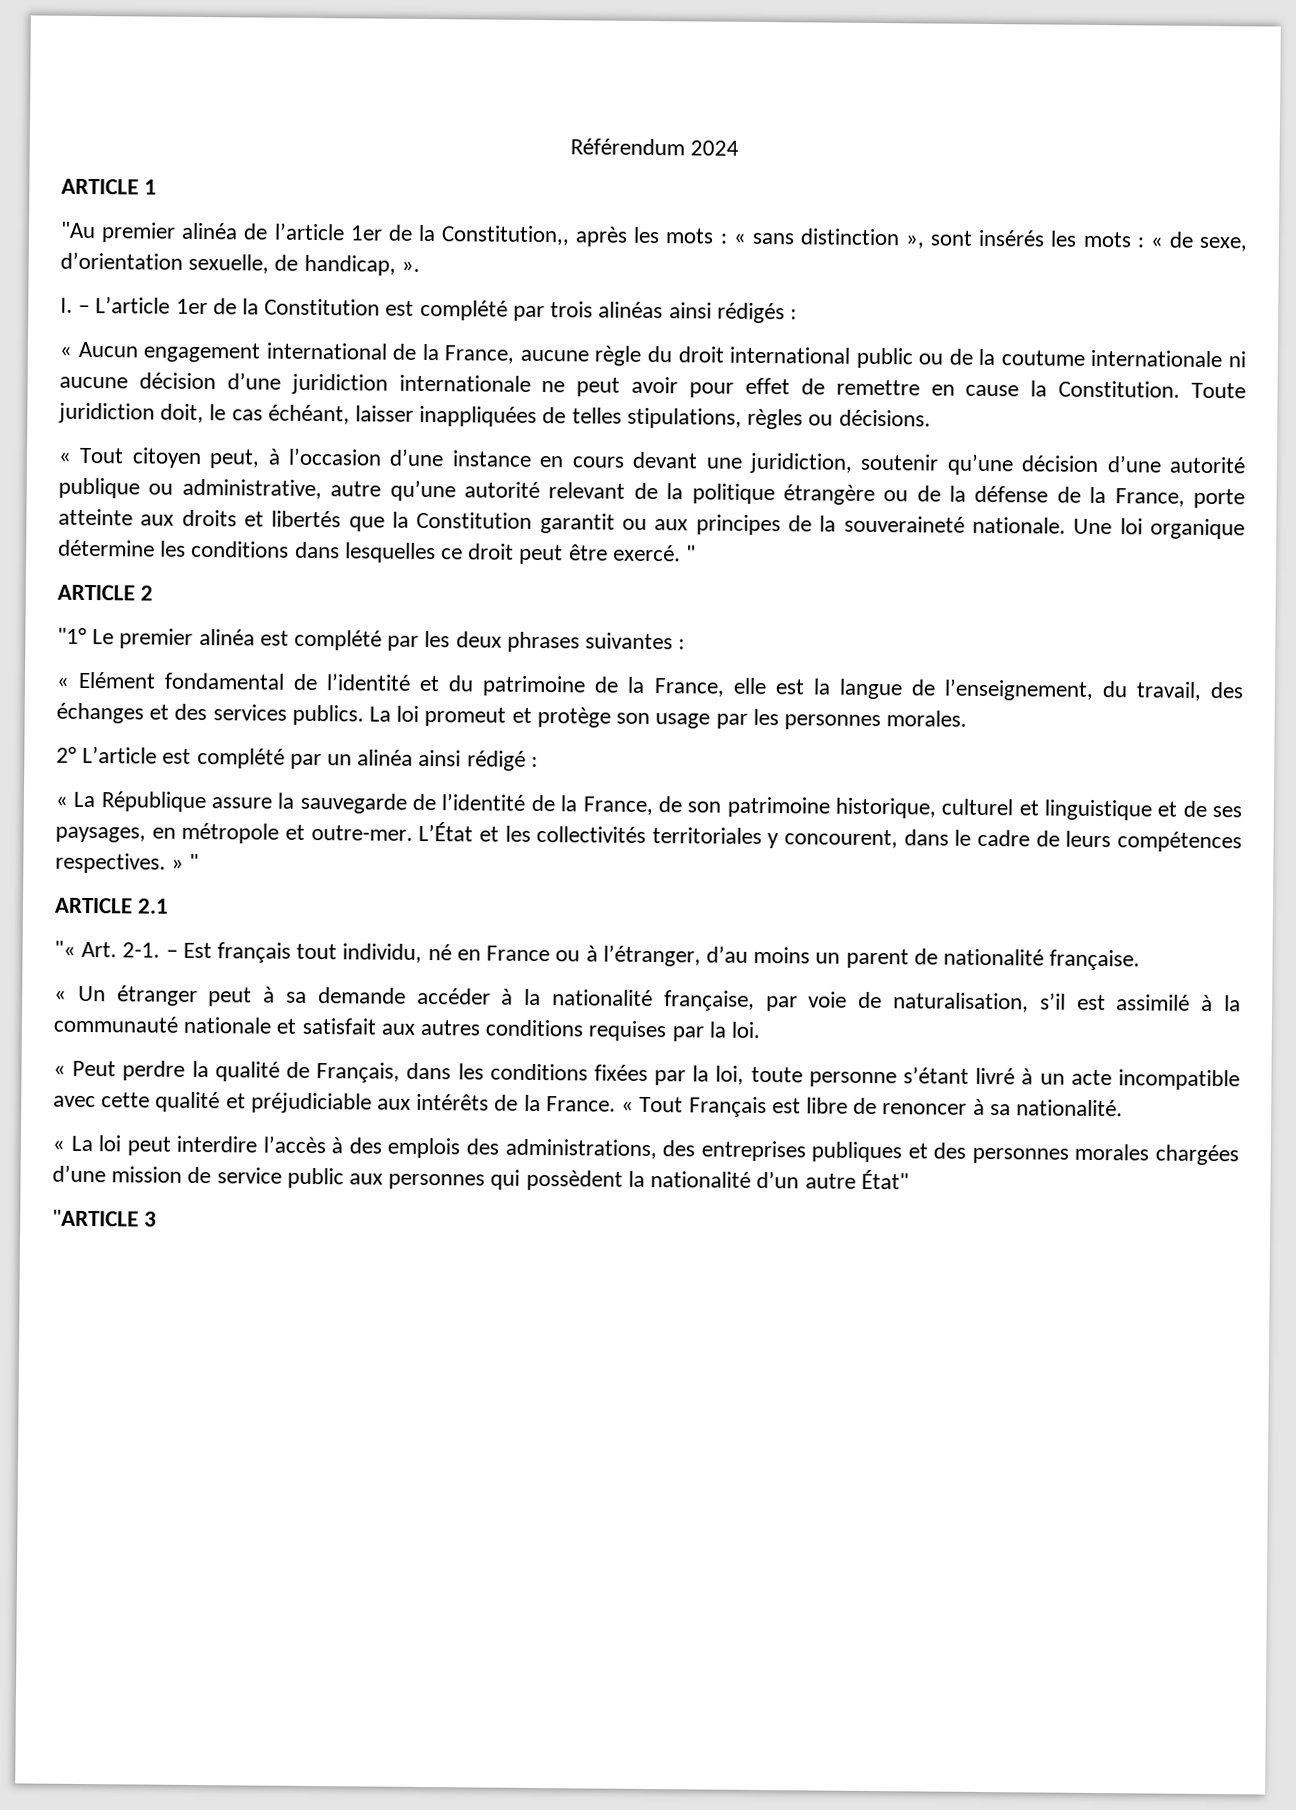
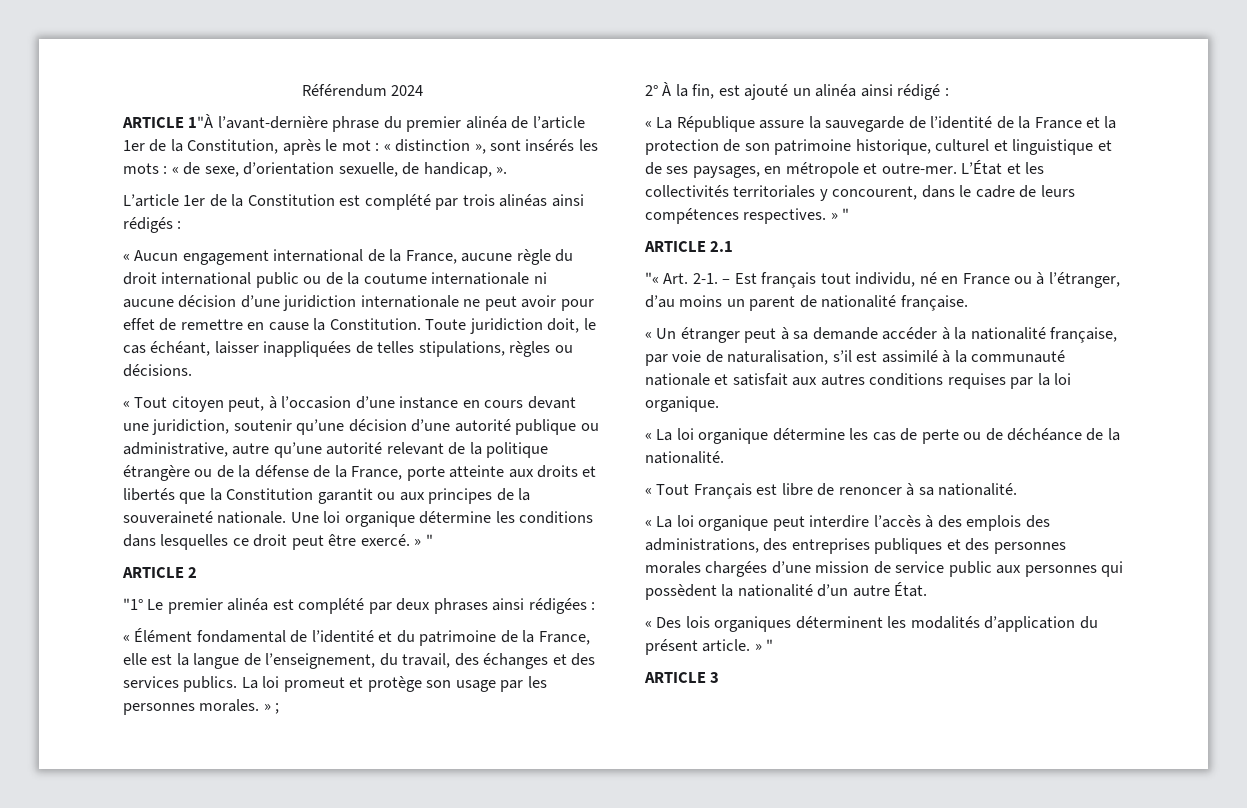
- ARTICLE 1
- "Au premier alinéa de l’article 1er de la Constitution,, après les mots : « sans distinction », sont insérés les mots : « de sexe, d’orientation sexuelle, de handicap, ».
+ ARTICLE 1"À l’avant-dernière phrase du premier alinéa de l’article 1er de la Constitution, après le mot : « distinction », sont insérés les mots : « de sexe, d’orientation sexuelle, de handicap, ».
- I. – L’article 1er de la Constitution est complété par trois alinéas ainsi rédigés :
+ L’article 1er de la Constitution est complété par trois alinéas ainsi rédigés :
- Une loi organique détermine les conditions dans lesquelles ce droit peut être exercé. "
+ Une loi organique détermine les conditions dans lesquelles ce droit peut être exercé. » "
- "1° Le premier alinéa est complété par les deux phrases suivantes :
- « Elément fondamental de l’identité et du patrimoine de la France, elle est la langue de l’enseignement, du travail, des échanges et des services publics.
+ "1° Le premier alinéa est complété par deux phrases ainsi rédigées :
+ « Élément fondamental de l’identité et du patrimoine de la France, elle est la langue de l’enseignement, du travail, des échanges et des services publics.
- La loi promeut et protège son usage par les personnes morales.
+ La loi promeut et protège son usage par les personnes morales. » ;
- 2° L’article est complété par un alinéa ainsi rédigé :
+ 2° À la fin, est ajouté un alinéa ainsi rédigé :
- « La République assure la sauvegarde de l’identité de la France, de son patrimoine historique, culturel et linguistique et de ses paysages, en métropole et outre-mer.
+ « La République assure la sauvegarde de l’identité de la France et la protection de son patrimoine historique, culturel et linguistique et de ses paysages, en métropole et outre-mer.
- « Un étranger peut à sa demande accéder à la nationalité française, par voie de naturalisation, s’il est assimilé à la communauté nationale et satisfait aux autres conditions requises par la loi.
- « Peut perdre la qualité de Français, dans les conditions fixées par la loi, toute personne s’étant livré à un acte incompatible avec cette qualité et préjudiciable aux intérêts de la France. « Tout Français est libre de renoncer à sa nationalité.
+ « Un étranger peut à sa demande accéder à la nationalité française, par voie de naturalisation, s’il est assimilé à la communauté nationale et satisfait aux autres conditions requises par la loi organique.
+ « La loi organique détermine les cas de perte ou de déchéance de la nationalité.
+ « Tout Français est libre de renoncer à sa nationalité.
- « La loi peut interdire l’accès à des emplois des administrations, des entreprises publiques et des personnes morales chargées d’une mission de service public aux personnes qui possèdent la nationalité d’un autre État"
- "ARTICLE 3
+ « La loi organique peut interdire l’accès à des emplois des administrations, des entreprises publiques et des personnes morales chargées d’une mission de service public aux personnes qui possèdent la nationalité d’un autre État.
+ « Des lois organiques déterminent les modalités d’application du présent article. » "
+ ARTICLE 3

